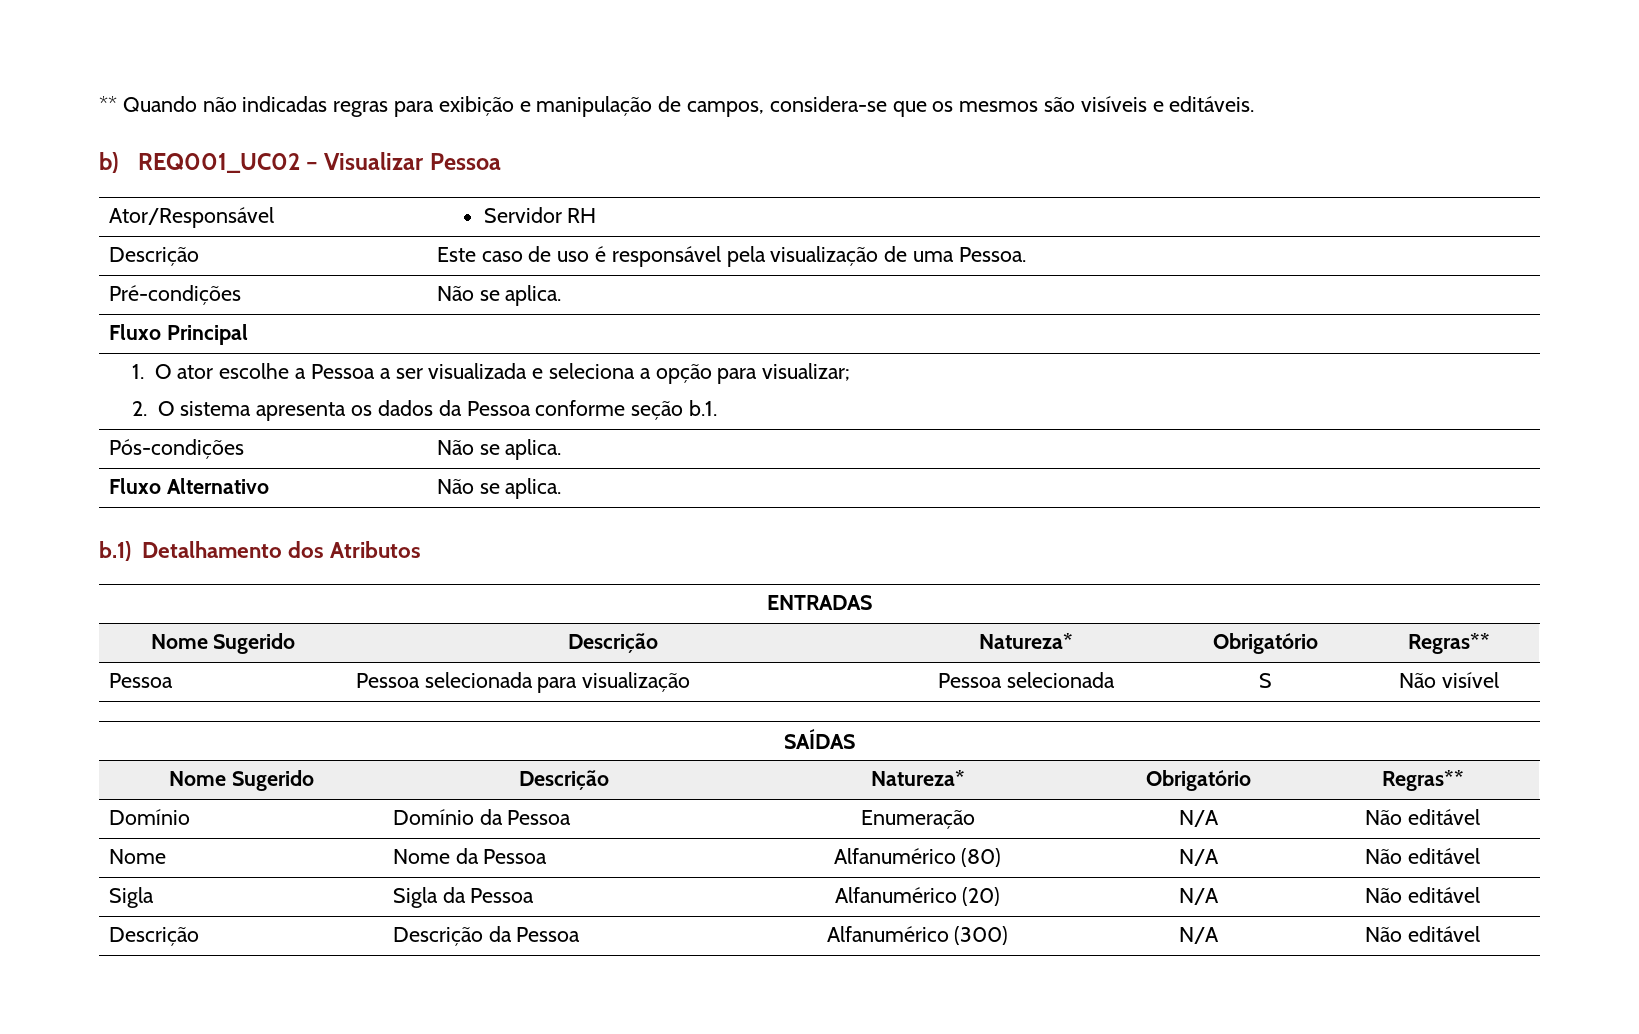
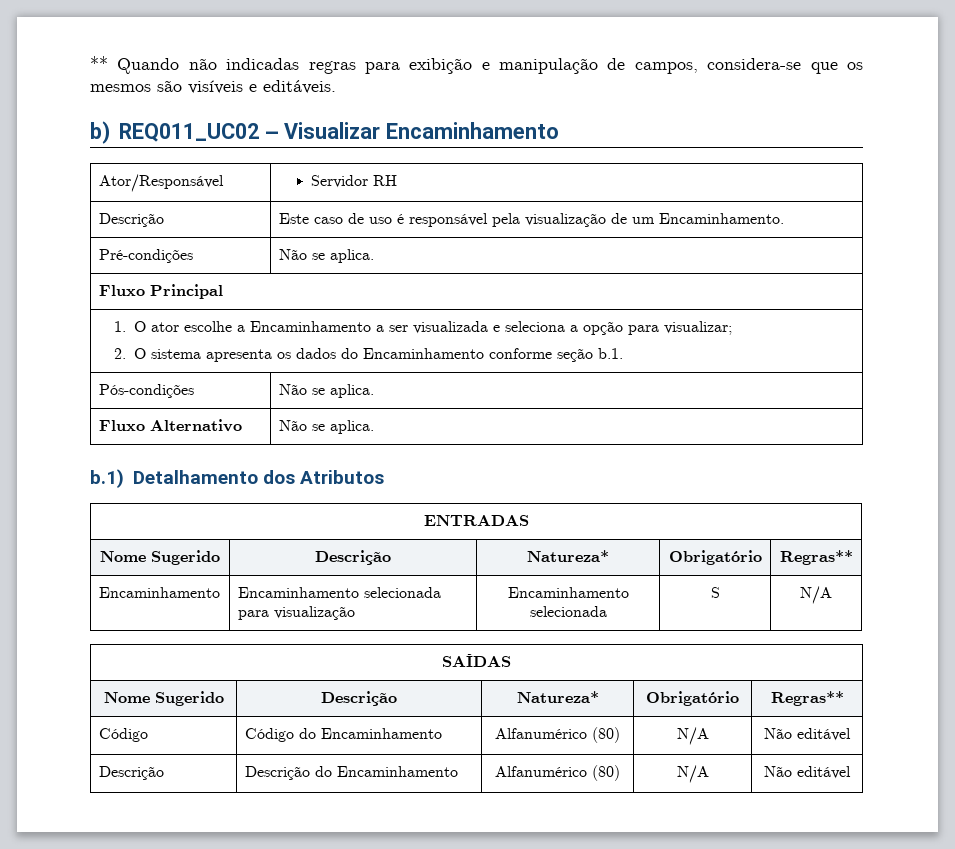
- b) REQ001_UC02 – Visualizar Pessoa
+ b) REQ011_UC02 – Visualizar Encaminhamento
- Descrição | Este caso de uso é responsável pela visualização de uma Pessoa.
+ Descrição | Este caso de uso é responsável pela visualização de um Encaminhamento.
- 1. O ator escolhe a Pessoa a ser visualizada e seleciona a opção para visualizar;
- 2. O sistema apresenta os dados da Pessoa conforme seção b.1.
+ 1. O ator escolhe a Encaminhamento a ser visualizada e seleciona a opção para visualizar;
+ 2. O sistema apresenta os dados do Encaminhamento conforme seção b.1.
- Pessoa | Pessoa selecionada para visualização | Pessoa selecionada | S | Não visível
+ Encaminhamento | Encaminhamento selecionada para visualização | Encaminhamento selecionada | S | N/A
- Domínio | Domínio da Pessoa | Enumeração | N/A | Não editável
- Nome | Nome da Pessoa | Alfanumérico (80) | N/A | Não editável
+ Código | Código do Encaminhamento | Alfanumérico (80) | N/A | Não editável
- Sigla | Sigla da Pessoa | Alfanumérico (20) | N/A | Não editável
- Descrição | Descrição da Pessoa | Alfanumérico (300) | N/A | Não editável
+ Descrição | Descrição do Encaminhamento | Alfanumérico (80) | N/A | Não editável

